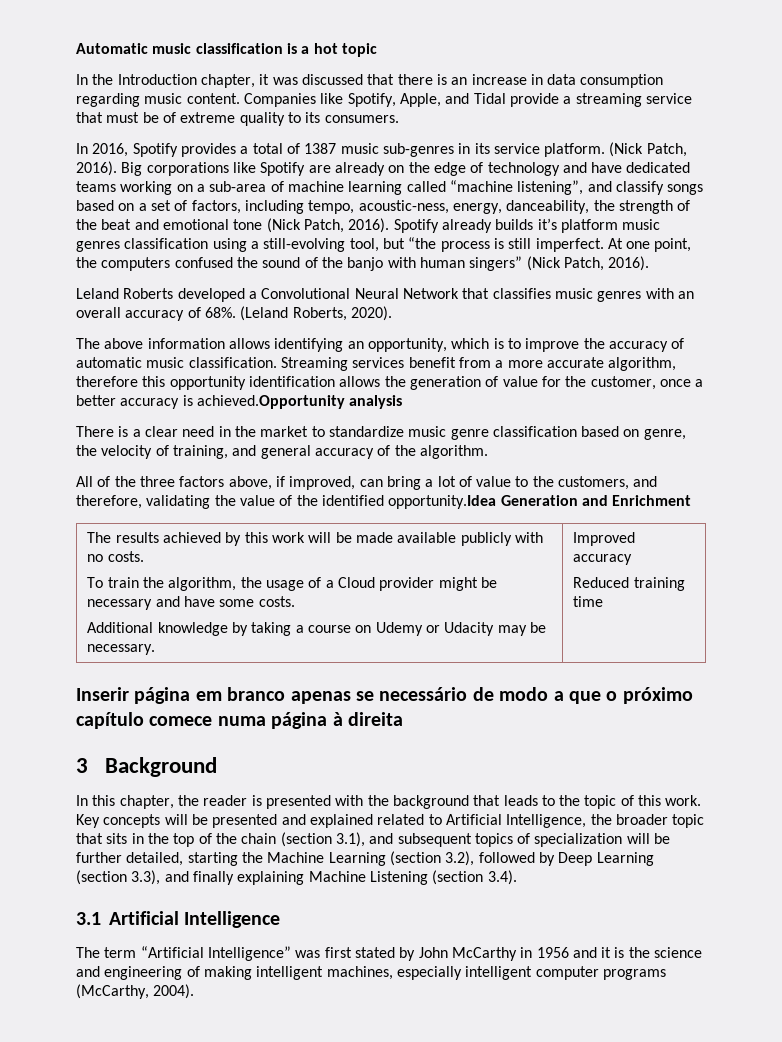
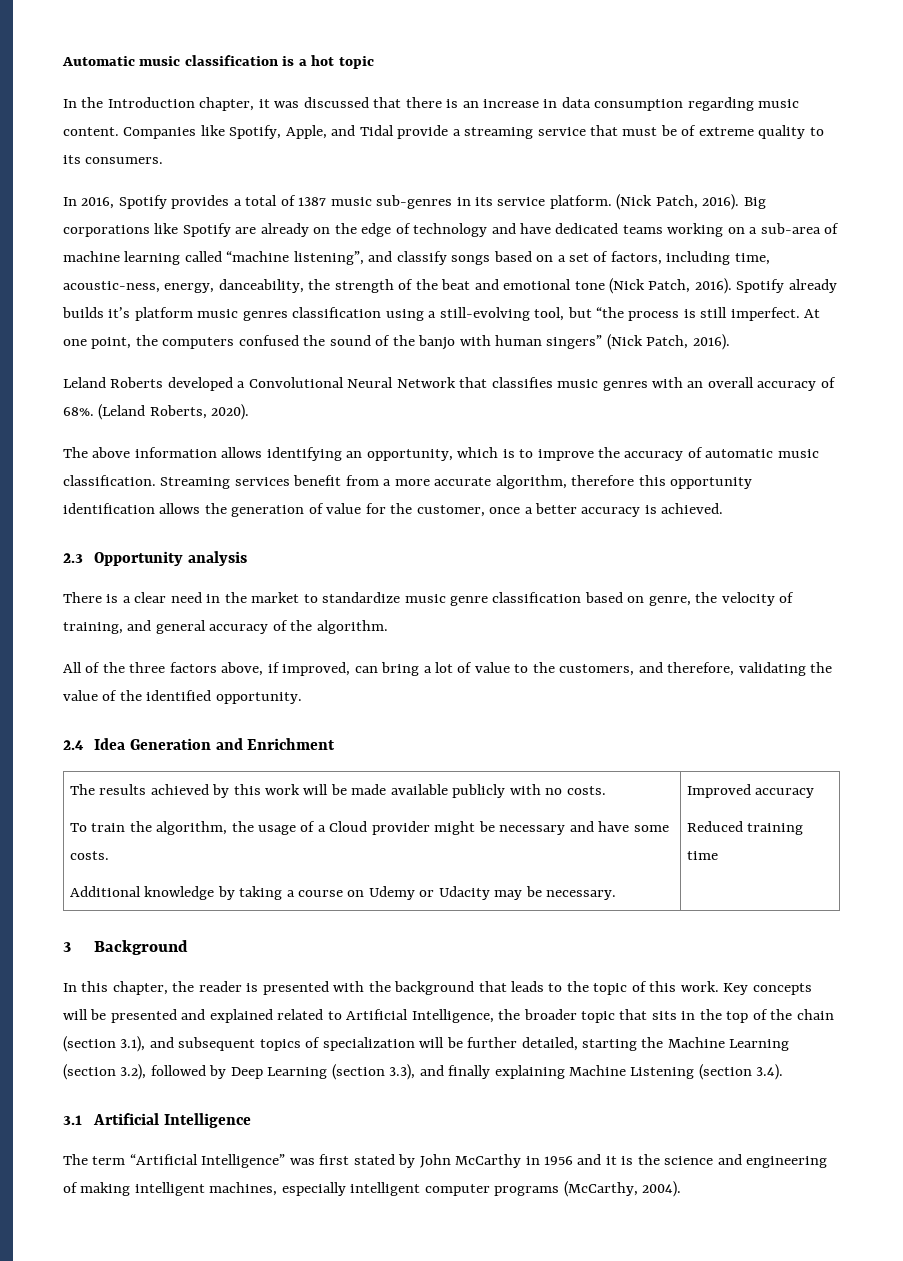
- Big corporations like Spotify are already on the edge of technology and have dedicated teams working on a sub-area of machine learning called “machine listening”, and classify songs based on a set of factors, including tempo, acoustic-ness, energy, danceability, the strength of the beat and emotional tone (Nick Patch, 2016).
+ Big corporations like Spotify are already on the edge of technology and have dedicated teams working on a sub-area of machine learning called “machine listening”, and classify songs based on a set of factors, including time, acoustic-ness, energy, danceability, the strength of the beat and emotional tone (Nick Patch, 2016).
- Streaming services benefit from a more accurate algorithm, therefore this opportunity identification allows the generation of value for the customer, once a better accuracy is achieved.Opportunity analysis
+ Streaming services benefit from a more accurate algorithm, therefore this opportunity identification allows the generation of value for the customer, once a better accuracy is achieved.
+ 2.3 Opportunity analysis
- All of the three factors above, if improved, can bring a lot of value to the customers, and therefore, validating the value of the identified opportunity.Idea Generation and Enrichment
+ All of the three factors above, if improved, can bring a lot of value to the customers, and therefore, validating the value of the identified opportunity.
+ 2.4 Idea Generation and Enrichment
- Inserir página em branco apenas se necessário de modo a que o próximo capítulo comece numa página à direita

